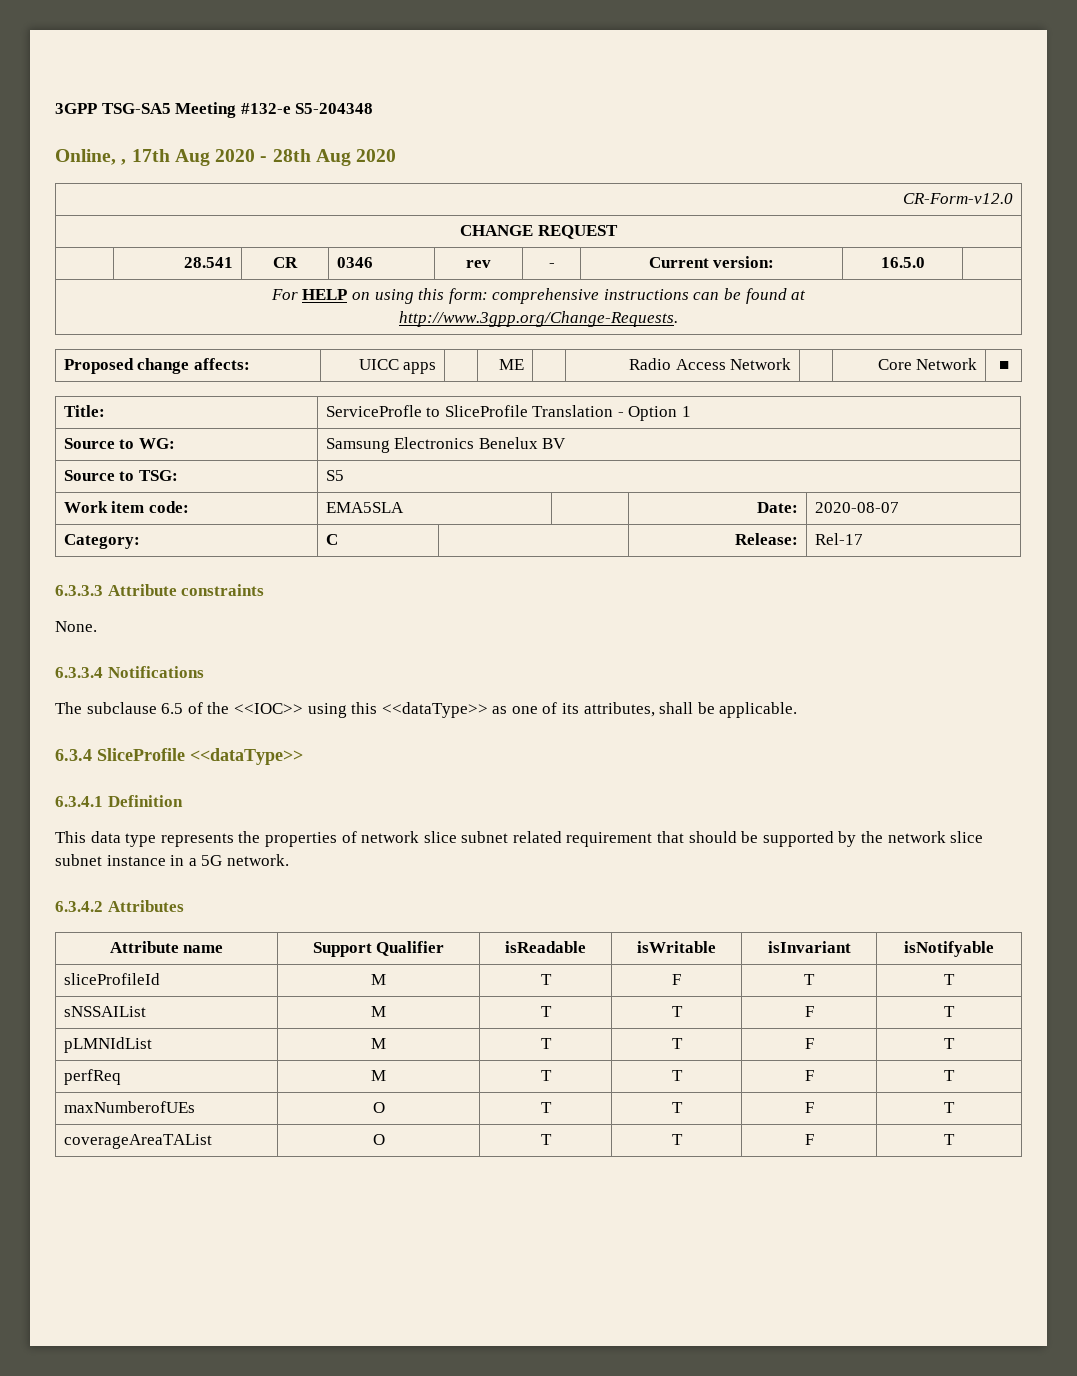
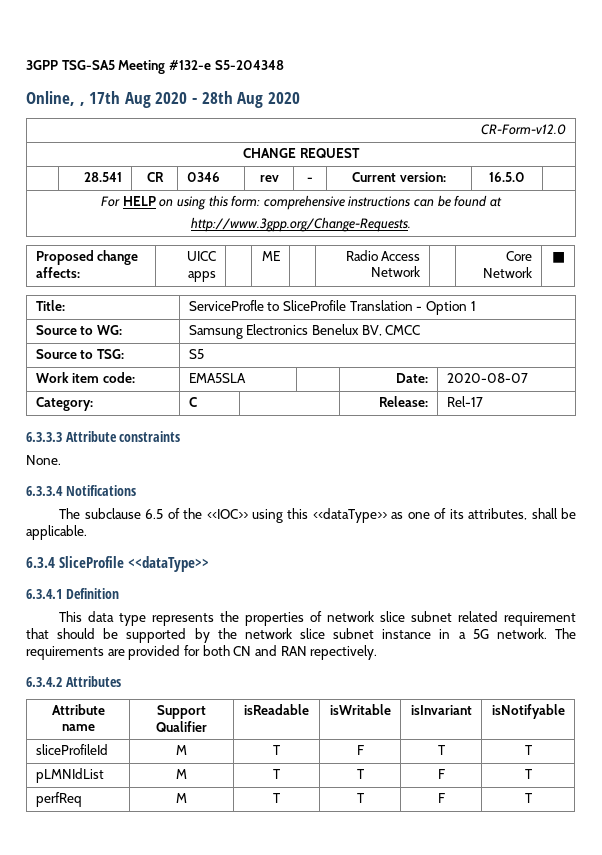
- Source to WG: | Samsung Electronics Benelux BV
+ Source to WG: | Samsung Electronics Benelux BV, CMCC
+ The requirements are provided for both CN and RAN repectively.
- sNSSAIList | M | T | T | F | T
- maxNumberofUEs | O | T | T | F | T
- coverageAreaTAList | O | T | T | F | T

